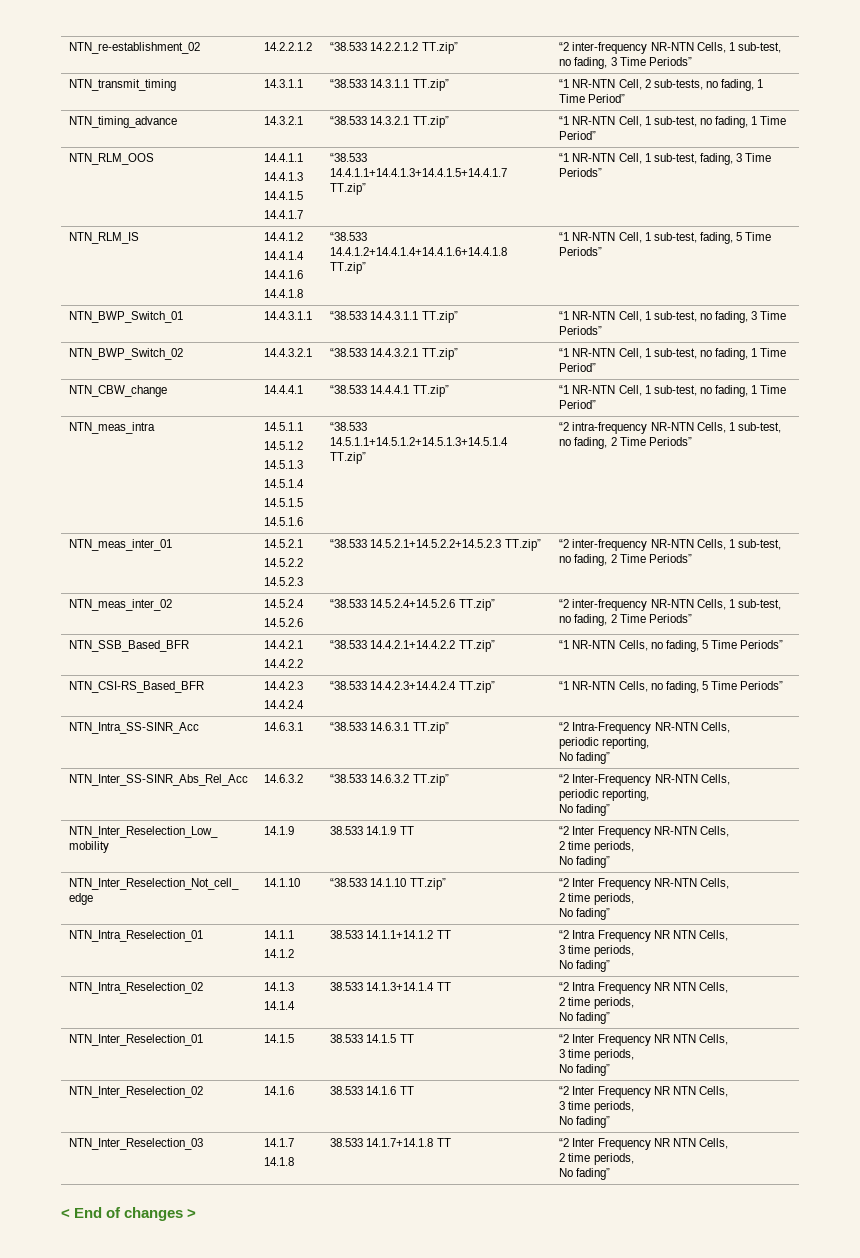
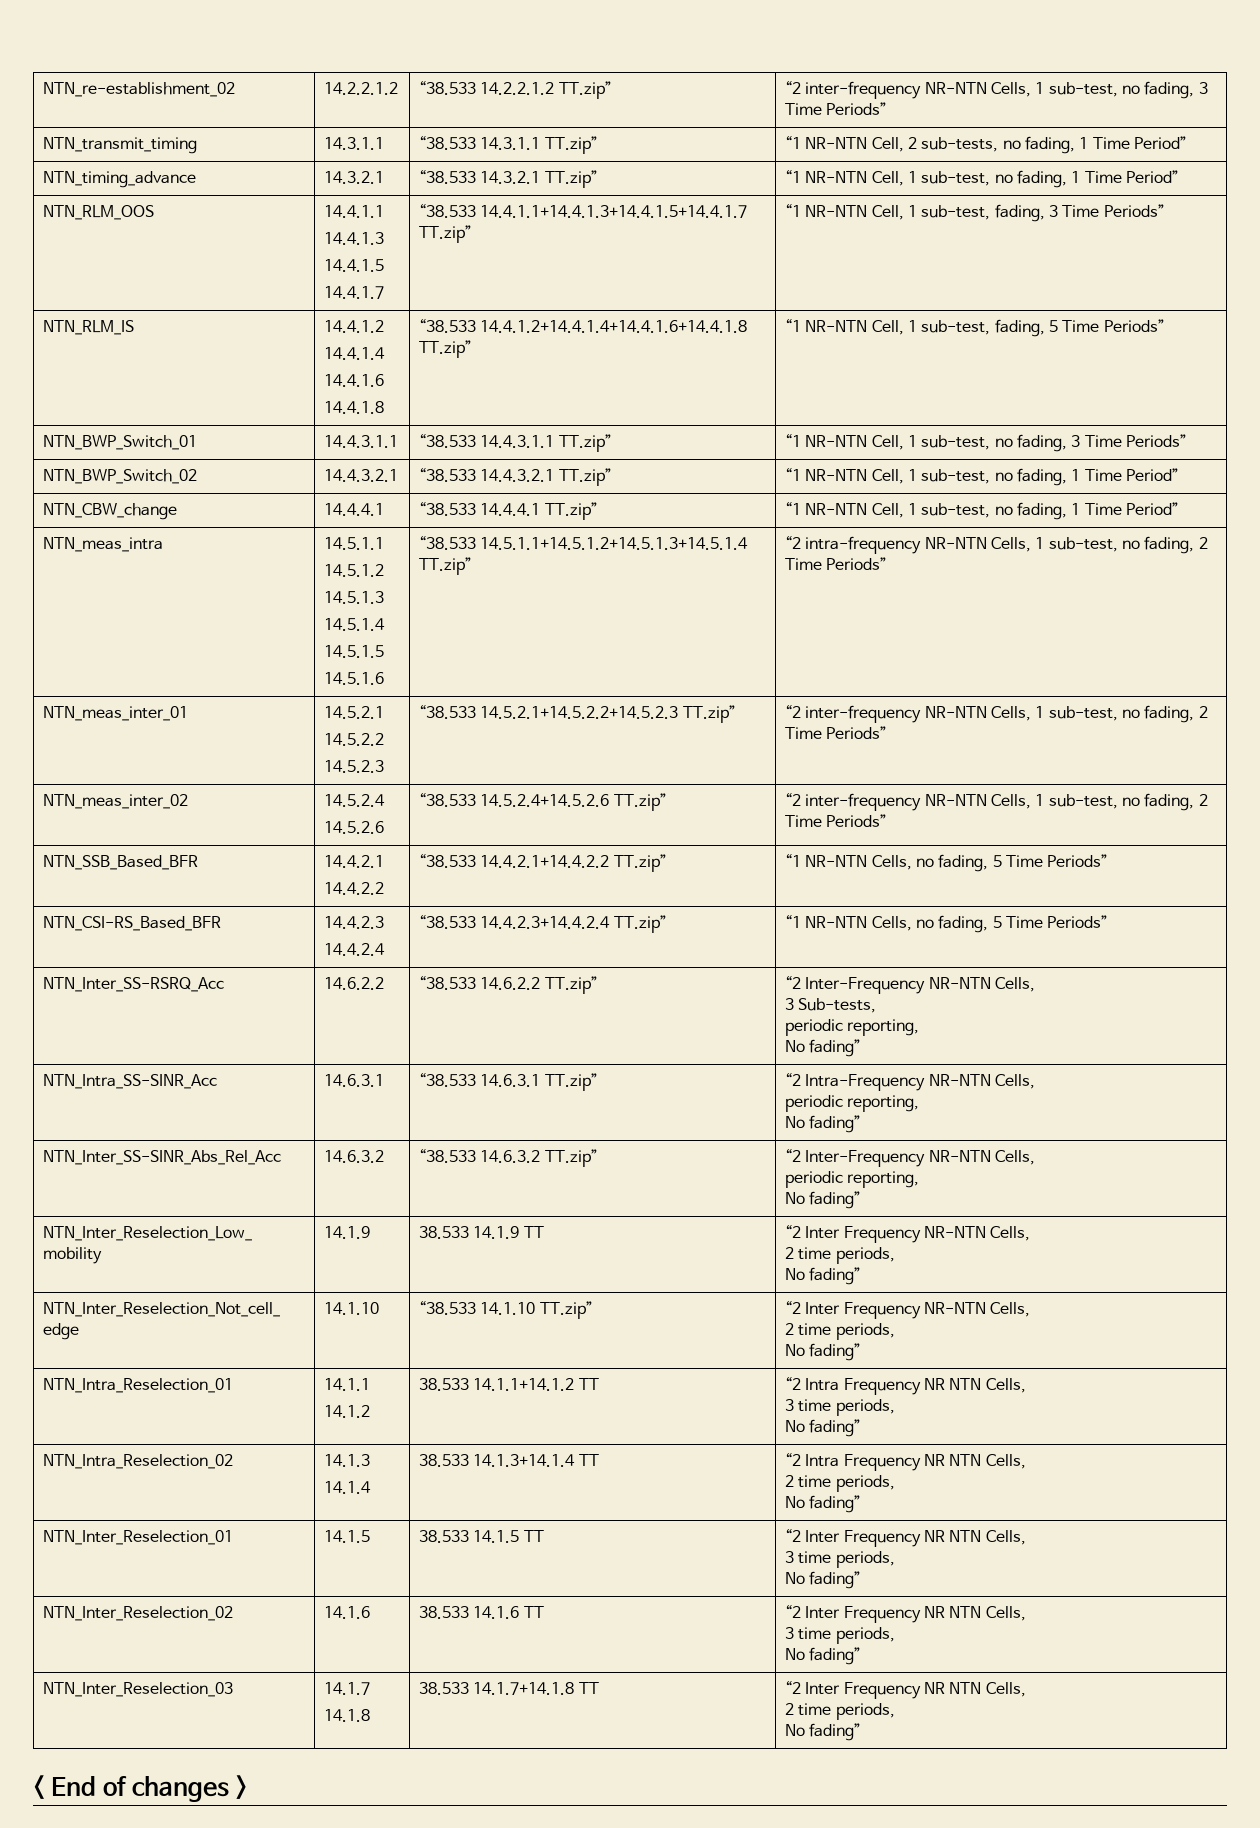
+ NTN_Inter_SS-RSRQ_Acc | 14.6.2.2 | “38.533 14.6.2.2 TT.zip” | “2 Inter-Frequency NR-NTN Cells,
+ 3 Sub-tests,
+ periodic reporting,
+ No fading”

